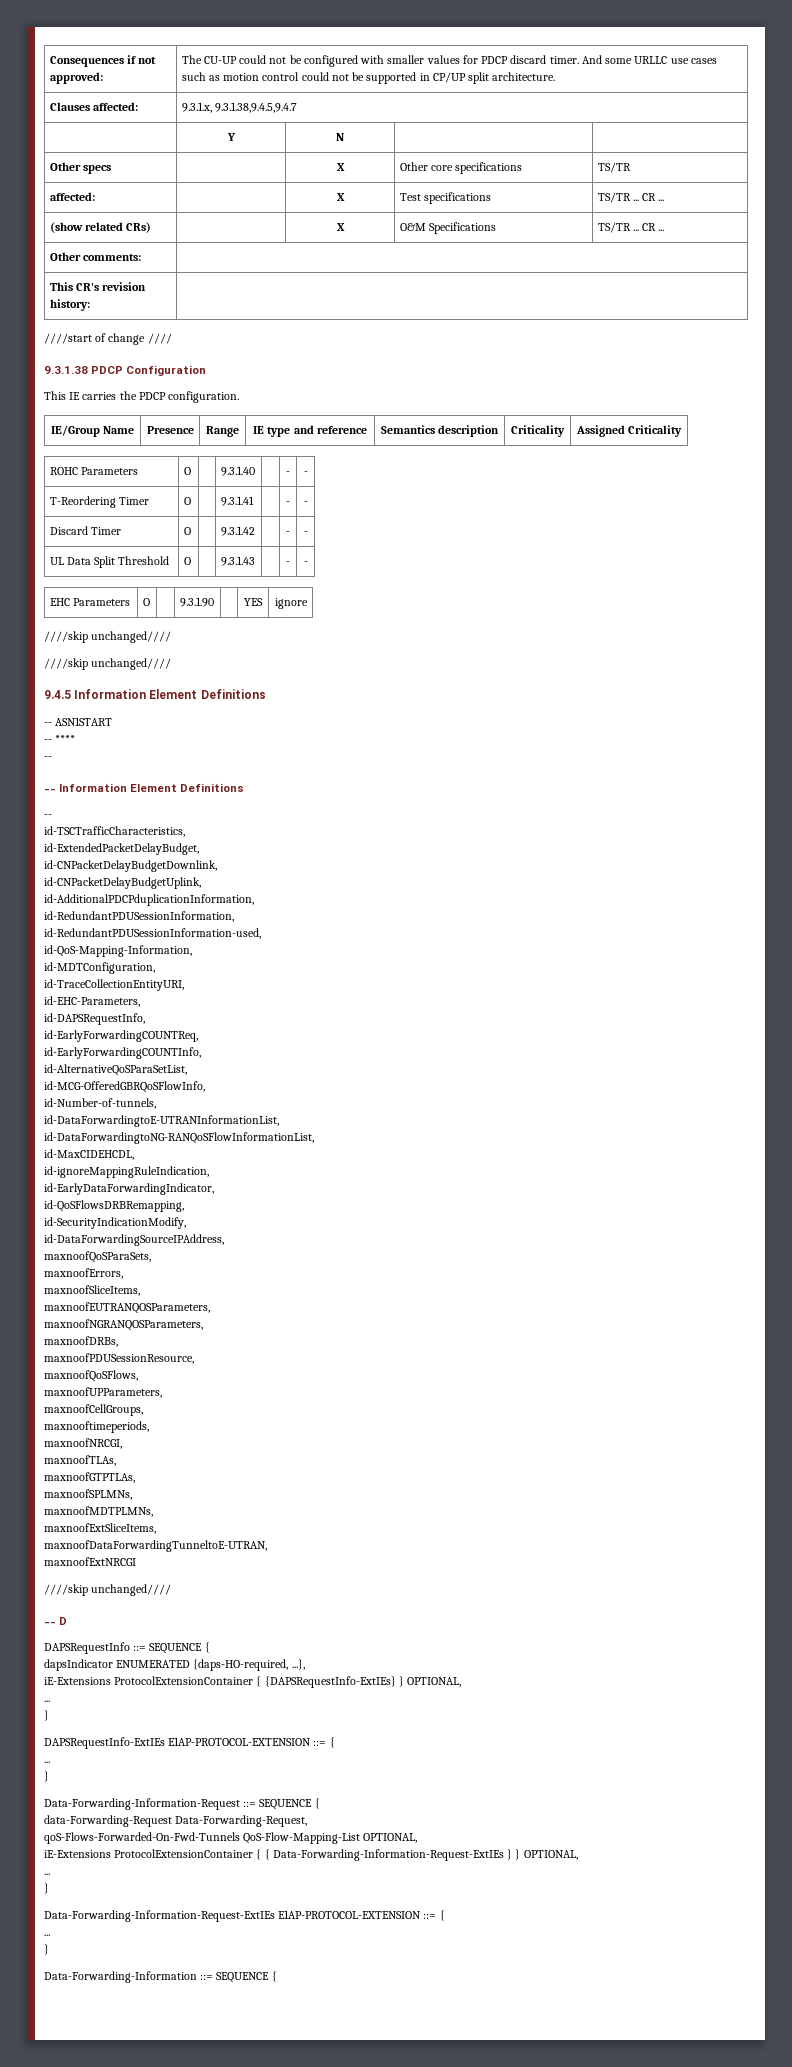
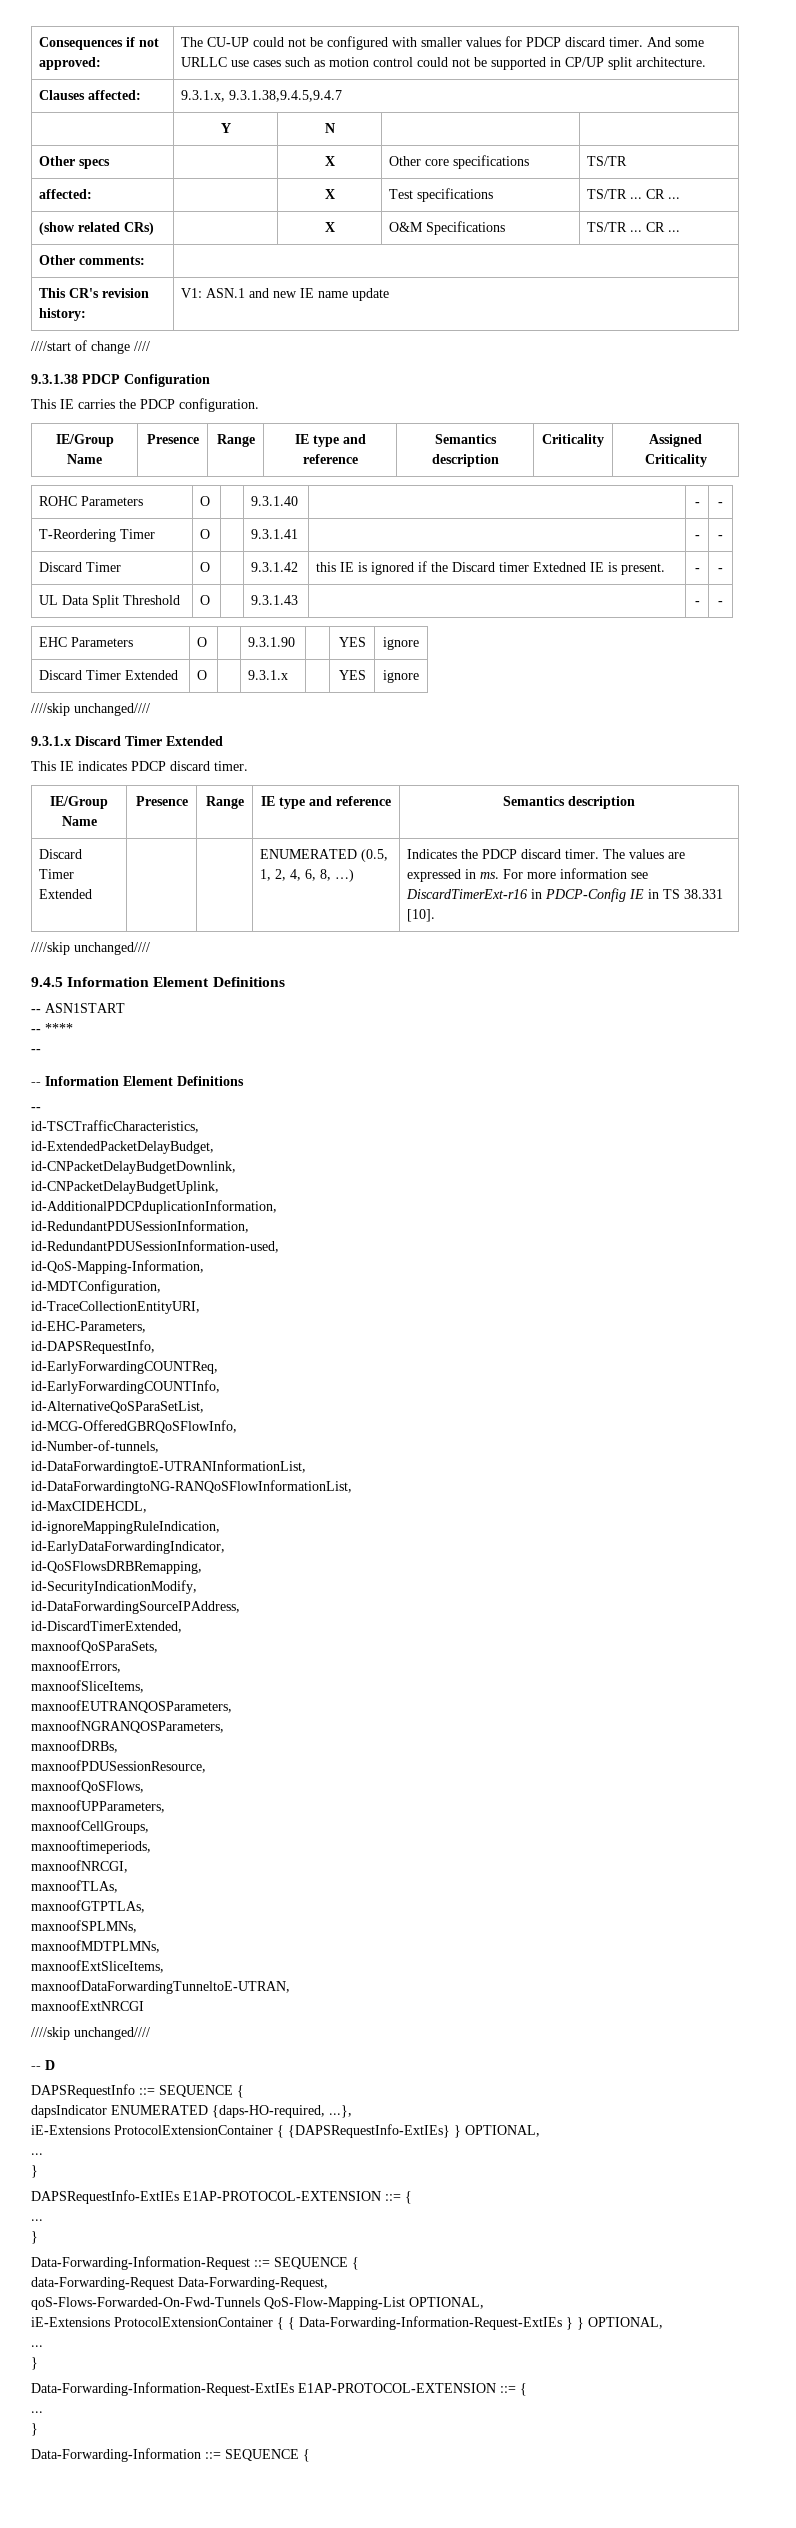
- This CR's revision history: |
+ This CR's revision history: | V1: ASN.1 and new IE name update
- Discard Timer | O | | 9.3.1.42 | | - | -
+ Discard Timer | O | | 9.3.1.42 | this IE is ignored if the Discard timer Extedned IE is present. | - | -
  EHC Parameters | O | | 9.3.1.90 | | YES | ignore
+ Discard Timer Extended | O | | 9.3.1.x | | YES | ignore
  ////skip unchanged////
+ 9.3.1.x Discard Timer Extended
+ This IE indicates PDCP discard timer.
+ IE/Group Name | Presence | Range | IE type and reference | Semantics description
+ Discard Timer Extended | | | ENUMERATED (0.5, 1, 2, 4, 6, 8, …) | Indicates the PDCP discard timer. The values are expressed in ms. For more information see DiscardTimerExt-r16 in PDCP-Config IE in TS 38.331 [10].
+ id-DiscardTimerExtended,

